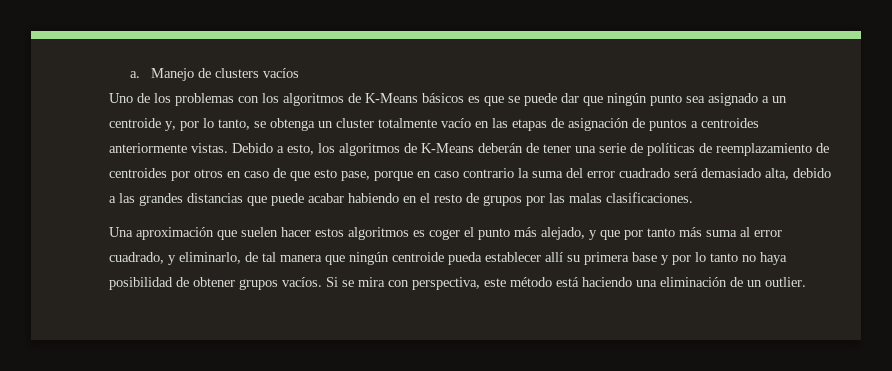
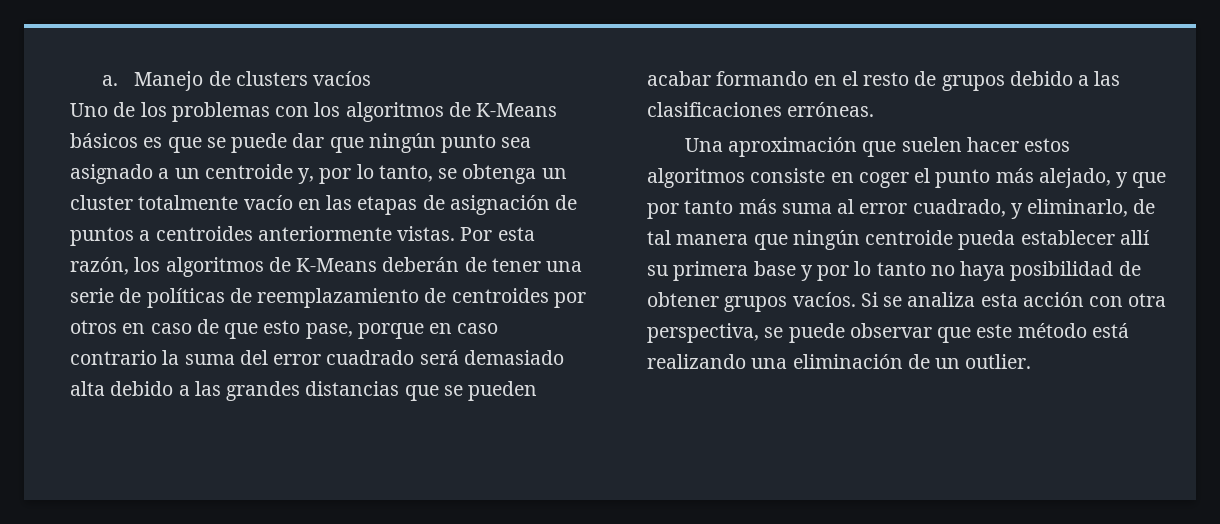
- Debido a esto, los algoritmos de K-Means deberán de tener una serie de políticas de reemplazamiento de centroides por otros en caso de que esto pase, porque en caso contrario la suma del error cuadrado será demasiado alta, debido a las grandes distancias que puede acabar habiendo en el resto de grupos por las malas clasificaciones.
+ Por esta razón, los algoritmos de K-Means deberán de tener una serie de políticas de reemplazamiento de centroides por otros en caso de que esto pase, porque en caso contrario la suma del error cuadrado será demasiado alta debido a las grandes distancias que se pueden acabar formando en el resto de grupos debido a las clasificaciones erróneas.
- Una aproximación que suelen hacer estos algoritmos es coger el punto más alejado, y que por tanto más suma al error cuadrado, y eliminarlo, de tal manera que ningún centroide pueda establecer allí su primera base y por lo tanto no haya posibilidad de obtener grupos vacíos.
+ Una aproximación que suelen hacer estos algoritmos consiste en coger el punto más alejado, y que por tanto más suma al error cuadrado, y eliminarlo, de tal manera que ningún centroide pueda establecer allí su primera base y por lo tanto no haya posibilidad de obtener grupos vacíos.
- Si se mira con perspectiva, este método está haciendo una eliminación de un outlier.
+ Si se analiza esta acción con otra perspectiva, se puede observar que este método está realizando una eliminación de un outlier.

